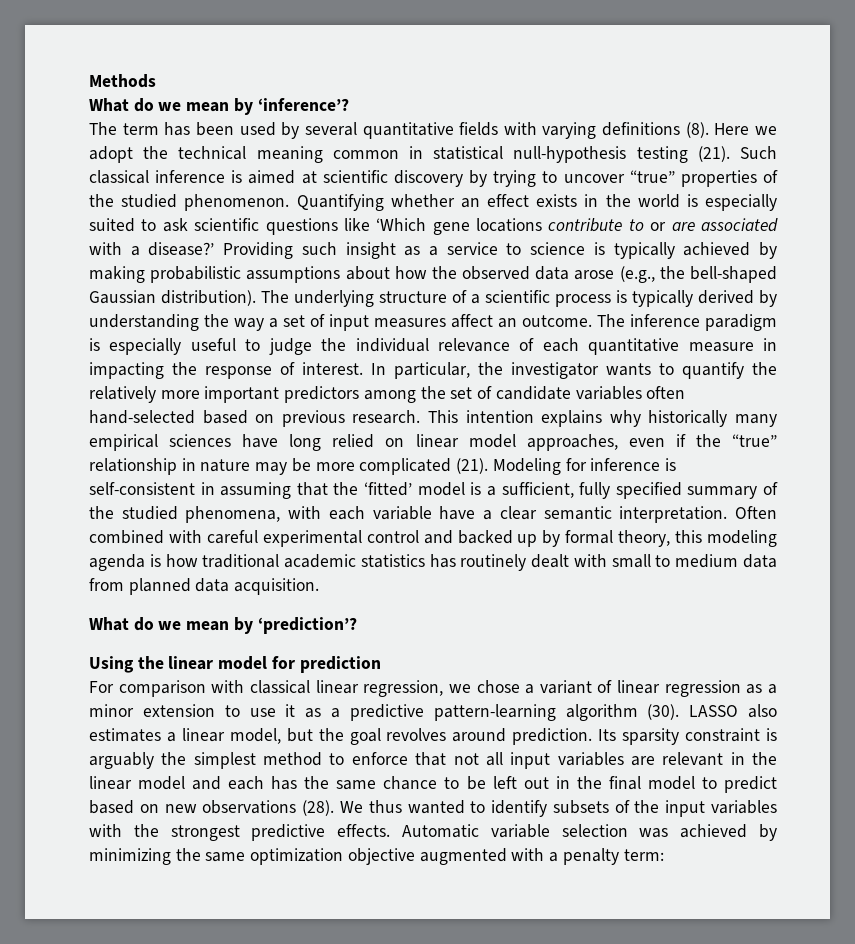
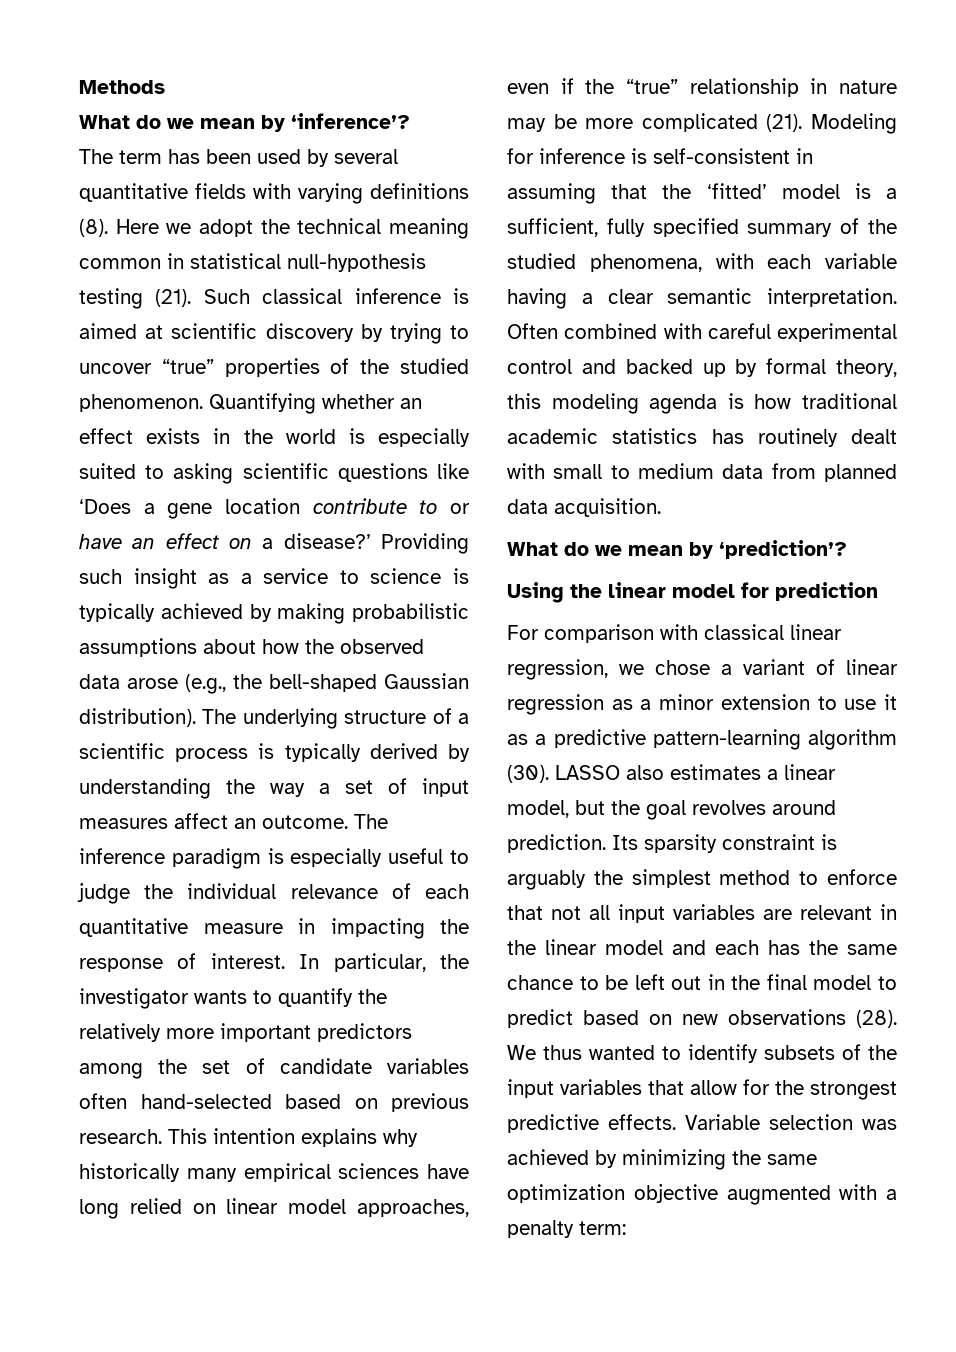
- Quantifying whether an effect exists in the world is especially suited to ask scientific questions like ‘Which gene locations contribute to or are associated with a disease?’
+ Quantifying whether an effect exists in the world is especially suited to asking scientific questions like ‘Does a gene location contribute to or have an effect on a disease?’
- Modeling for inference is self-consistent in assuming that the ‘fitted’ model is a sufficient, fully specified summary of the studied phenomena, with each variable have a clear semantic interpretation.
+ Modeling for inference is self-consistent in assuming that the ‘fitted’ model is a sufficient, fully specified summary of the studied phenomena, with each variable having a clear semantic interpretation.
- We thus wanted to identify subsets of the input variables with the strongest predictive effects.
+ We thus wanted to identify subsets of the input variables that allow for the strongest predictive effects.
- Automatic variable selection was achieved by minimizing the same optimization objective augmented with a penalty term:
+ Variable selection was achieved by minimizing the same optimization objective augmented with a penalty term:

